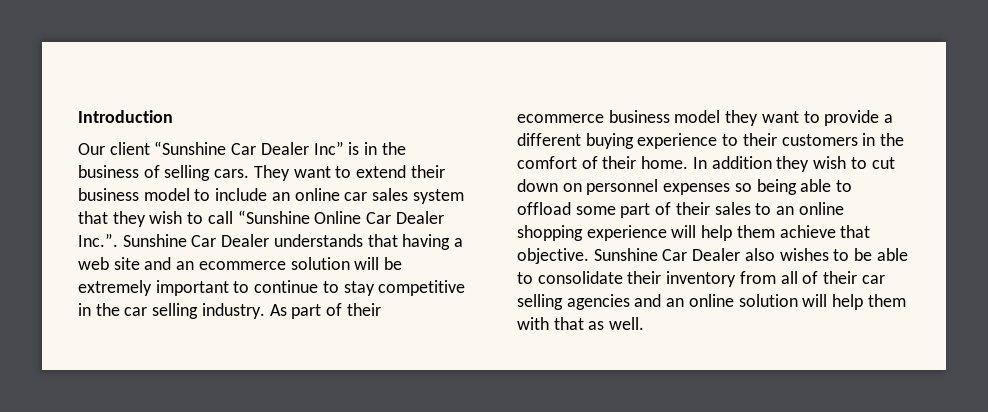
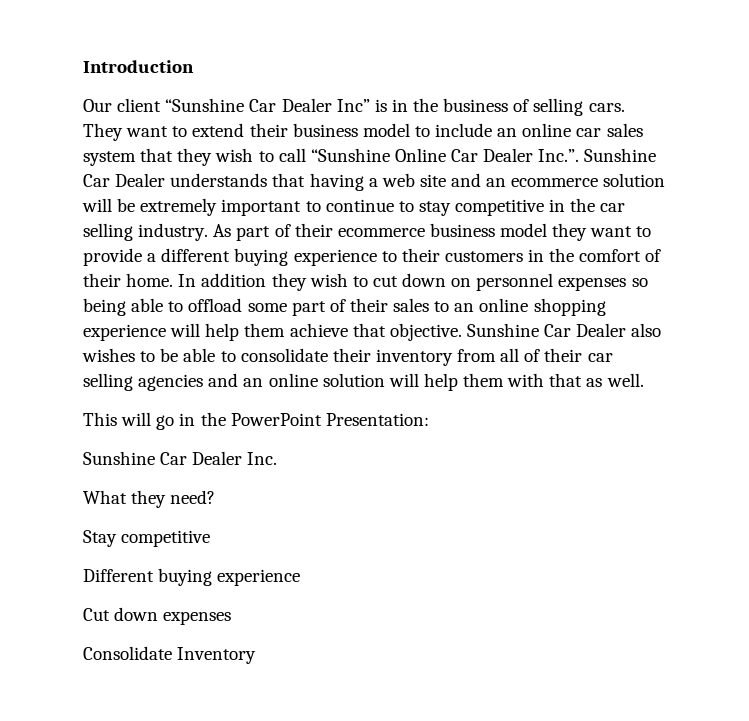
+ This will go in the PowerPoint Presentation:
+ Sunshine Car Dealer Inc.
+ What they need?
+ Stay competitive
+ Different buying experience
+ Cut down expenses
+ Consolidate Inventory

